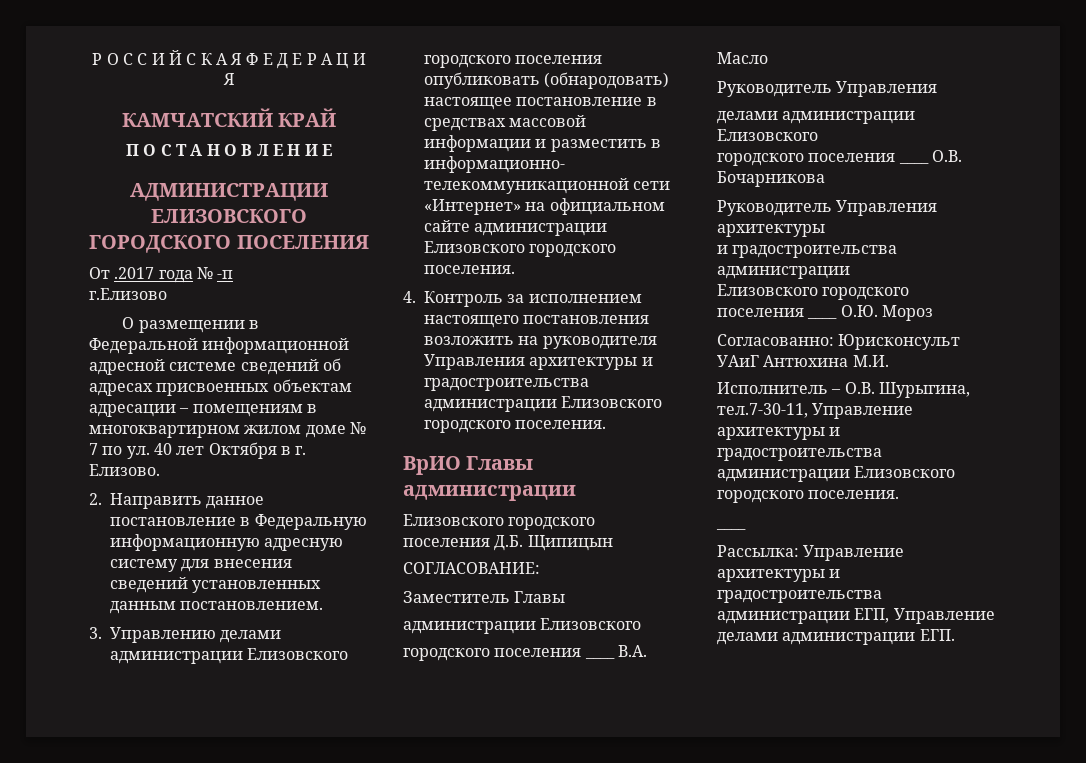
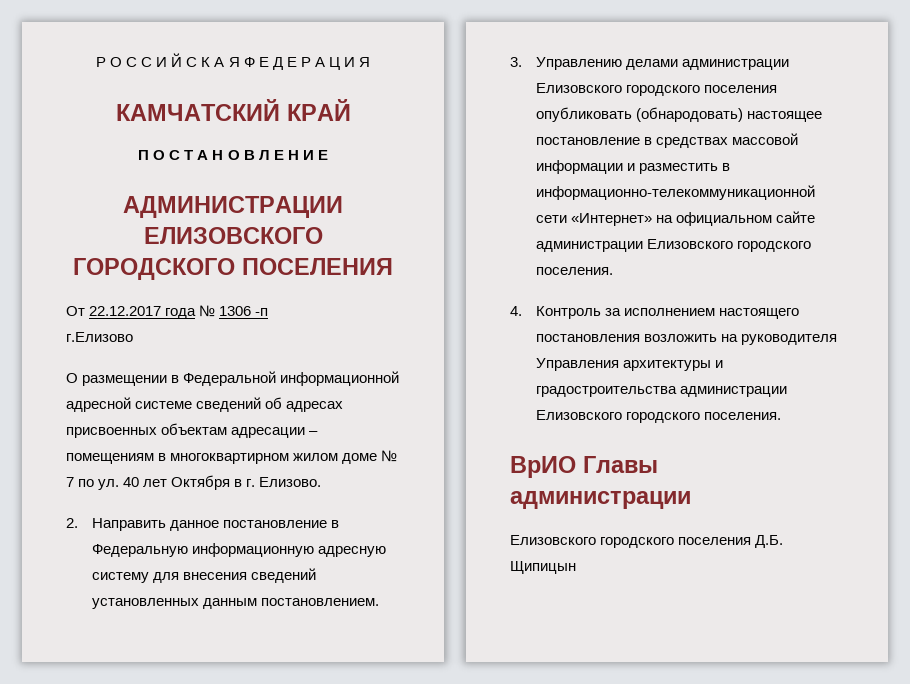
- От .2017 года № -п
+ От 22.12.2017 года № 1306 -п
- СОГЛАСОВАНИЕ:
- Заместитель Главы
- администрации Елизовского
- городского поселения ____ В.А. Масло
- Руководитель Управления
- делами администрации Елизовского
- городского поселения ____ О.В. Бочарникова
- Руководитель Управления архитектуры
- и градостроительства администрации
- Елизовского городского поселения ____ О.Ю. Мороз
- Согласованно: Юрисконсульт УАиГ Антюхина М.И.
- Исполнитель – О.В. Шурыгина, тел.7-30-11, Управление архитектуры и градостроительства администрации Елизовского городского поселения.
- ____
- Рассылка: Управление архитектуры и градостроительства администрации ЕГП, Управление делами администрации ЕГП.

